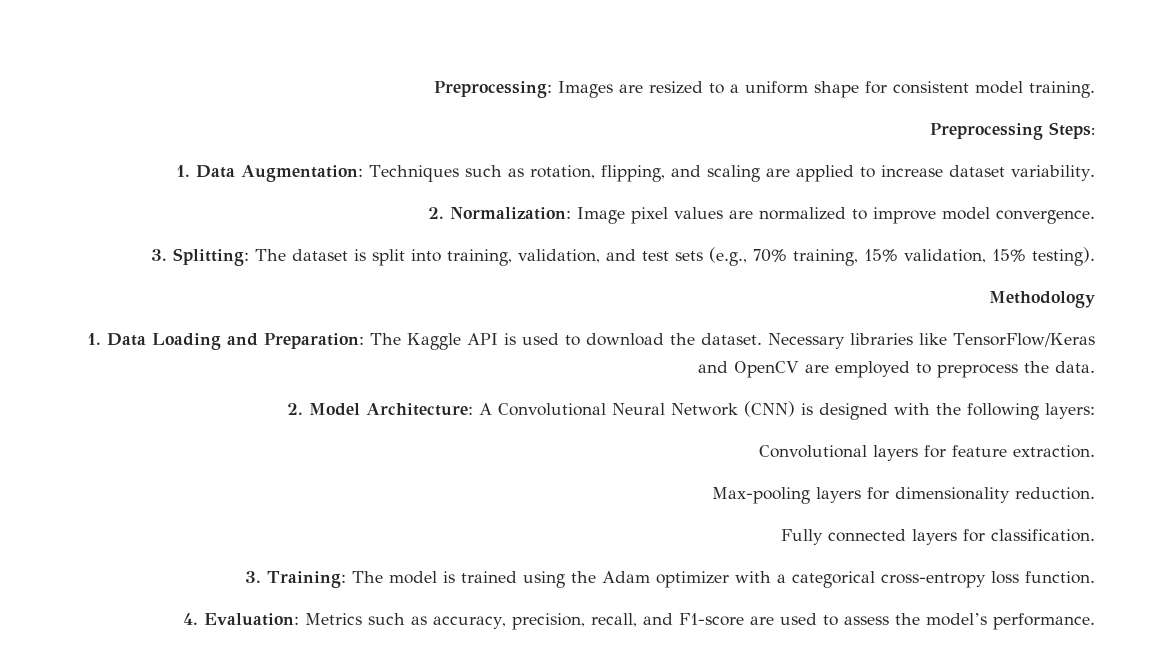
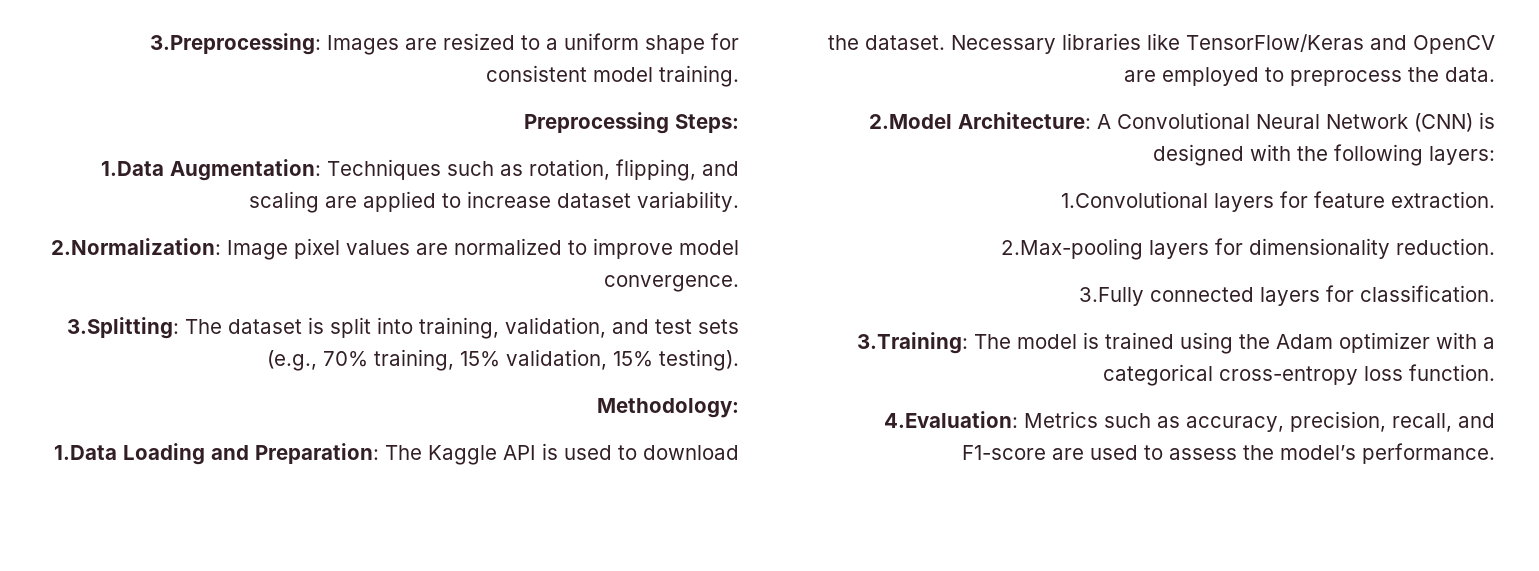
- Preprocessing: Images are resized to a uniform shape for consistent model training.
+ 3.Preprocessing: Images are resized to a uniform shape for consistent model training.
- 1. Data Augmentation: Techniques such as rotation, flipping, and scaling are applied to increase dataset variability.
+ 1.Data Augmentation: Techniques such as rotation, flipping, and scaling are applied to increase dataset variability.
- 2. Normalization: Image pixel values are normalized to improve model convergence.
+ 2.Normalization: Image pixel values are normalized to improve model convergence.
- 3. Splitting: The dataset is split into training, validation, and test sets (e.g., 70% training, 15% validation, 15% testing).
+ 3.Splitting: The dataset is split into training, validation, and test sets (e.g., 70% training, 15% validation, 15% testing).
- Methodology
- 1. Data Loading and Preparation: The Kaggle API is used to download the dataset.
+ Methodology:
+ 1.Data Loading and Preparation: The Kaggle API is used to download the dataset.
- 2. Model Architecture: A Convolutional Neural Network (CNN) is designed with the following layers:
+ 2.Model Architecture: A Convolutional Neural Network (CNN) is designed with the following layers:
- Convolutional layers for feature extraction.
+ 1.Convolutional layers for feature extraction.
- Max-pooling layers for dimensionality reduction.
+ 2.Max-pooling layers for dimensionality reduction.
- Fully connected layers for classification.
+ 3.Fully connected layers for classification.
- 3. Training: The model is trained using the Adam optimizer with a categorical cross-entropy loss function.
+ 3.Training: The model is trained using the Adam optimizer with a categorical cross-entropy loss function.
- 4. Evaluation: Metrics such as accuracy, precision, recall, and F1-score are used to assess the model’s performance.
+ 4.Evaluation: Metrics such as accuracy, precision, recall, and F1-score are used to assess the model’s performance.

